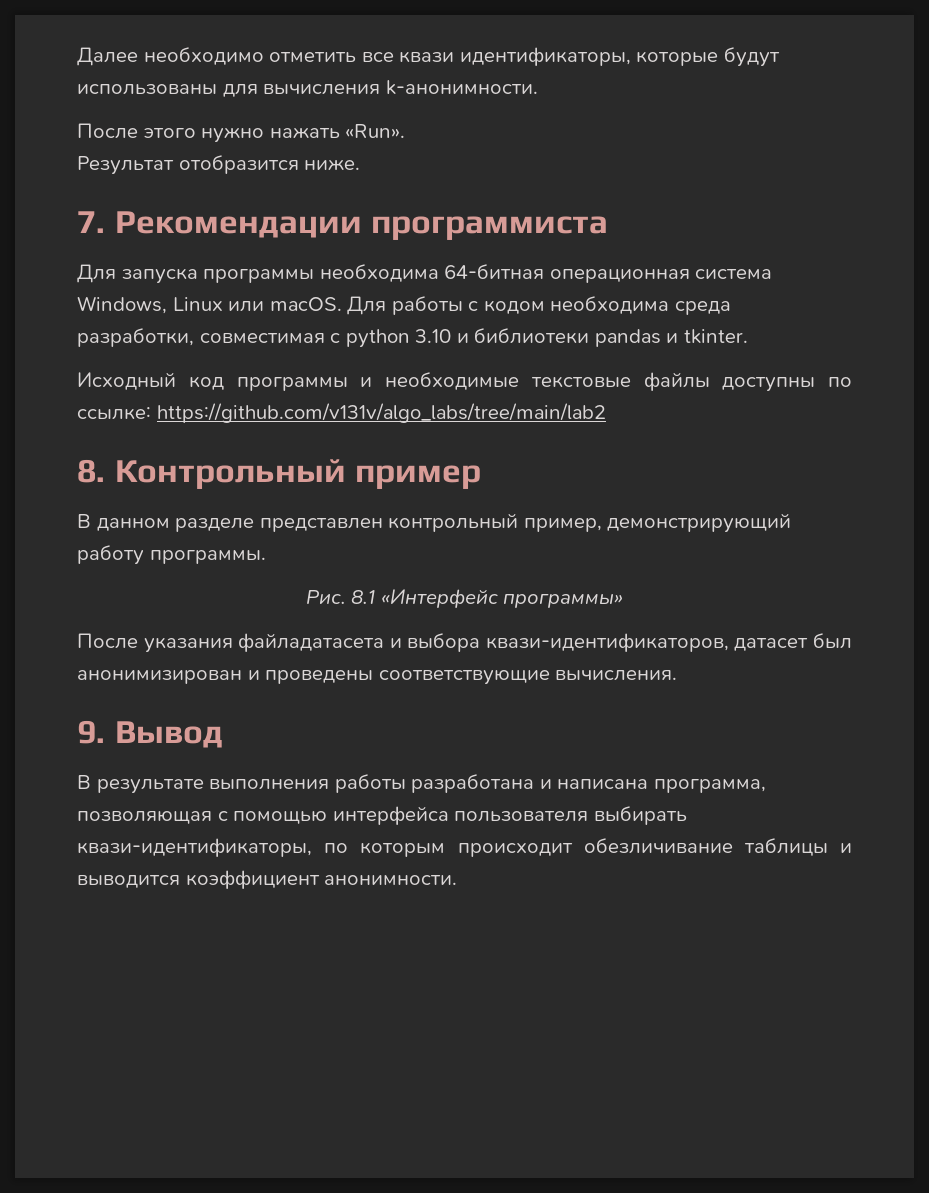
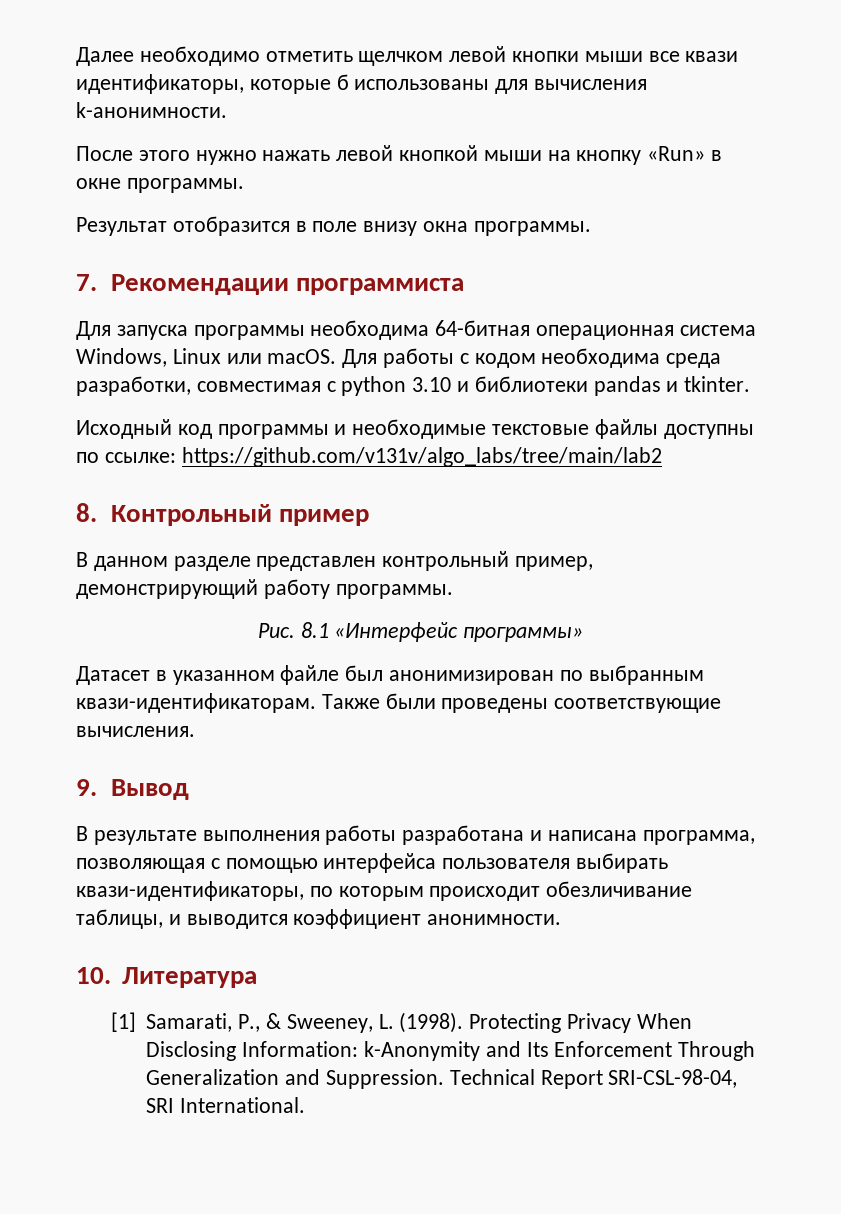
- Далее необходимо отметить все квази идентификаторы, которые будут использованы для вычисления k-анонимности.
+ Далее необходимо отметить щелчком левой кнопки мыши все квази идентификаторы, которые б использованы для вычисления k-анонимности.
- После этого нужно нажать «Run».
- Результат отобразится ниже.
+ После этого нужно нажать левой кнопкой мыши на кнопку «Run» в окне программы.
+ Результат отобразится в поле внизу окна программы.
- После указания файладатасета и выбора квази-идентификаторов, датасет был анонимизирован и проведены соответствующие вычисления.
+ Датасет в указанном файле был анонимизирован по выбранным квази-идентификаторам. Также были проведены соответствующие вычисления.
- В результате выполнения работы разработана и написана программа, позволяющая с помощью интерфейса пользователя выбирать квази-идентификаторы, по которым происходит обезличивание таблицы и выводится коэффициент анонимности.
+ В результате выполнения работы разработана и написана программа, позволяющая с помощью интерфейса пользователя выбирать квази-идентификаторы, по которым происходит обезличивание таблицы, и выводится коэффициент анонимности.
+ 10. Литература
+ [1] Samarati, P., & Sweeney, L. (1998). Protecting Privacy When Disclosing Information: k-Anonymity and Its Enforcement Through Generalization and Suppression. Technical Report SRI-CSL-98-04, SRI International.

